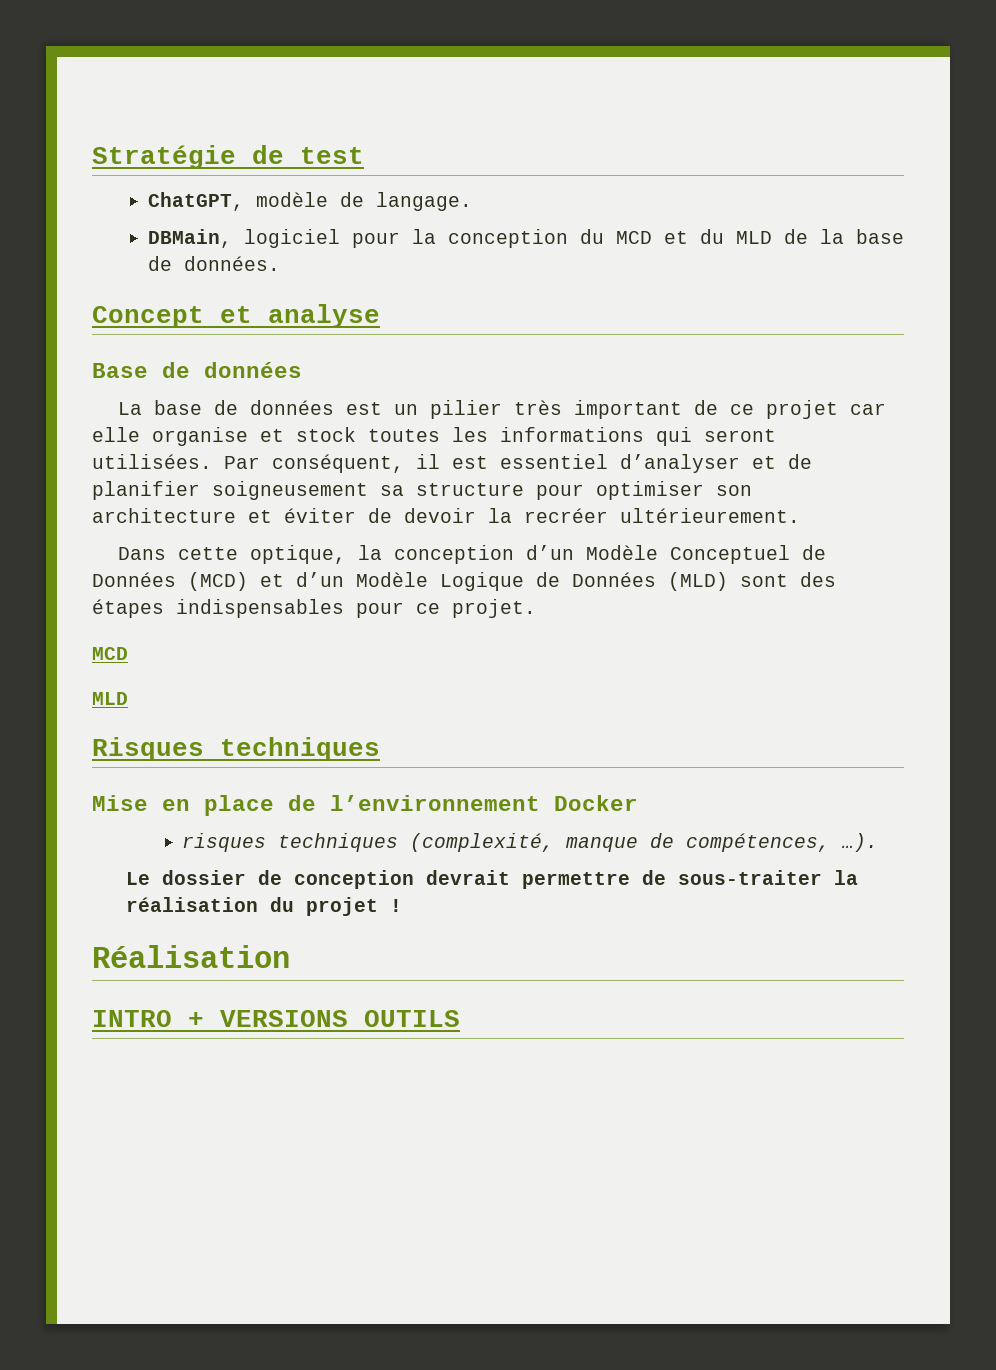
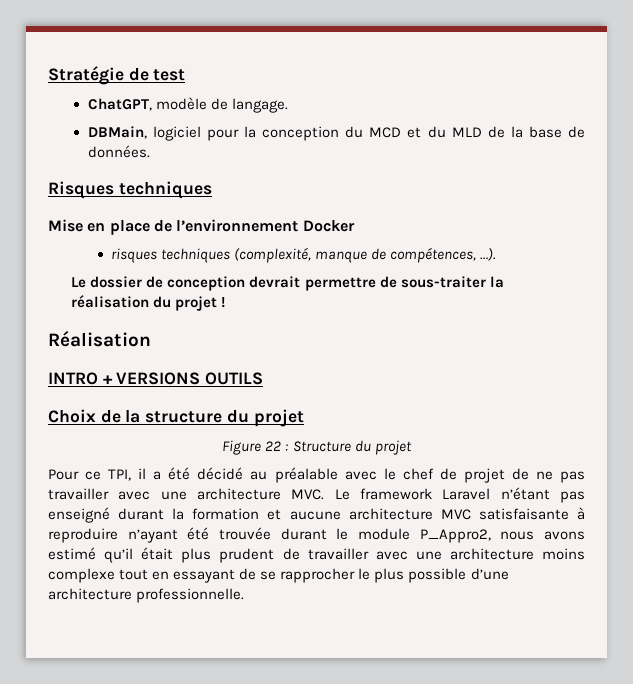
- Concept et analyse
- Base de données
- La base de données est un pilier très important de ce projet car elle organise et stock toutes les informations qui seront utilisées. Par conséquent, il est essentiel d’analyser et de planifier soigneusement sa structure pour optimiser son architecture et éviter de devoir la recréer ultérieurement.
- Dans cette optique, la conception d’un Modèle Conceptuel de Données (MCD) et d’un Modèle Logique de Données (MLD) sont des étapes indispensables pour ce projet.
- MCD
- MLD
+ Choix de la structure du projet
+ Figure 22 : Structure du projet
+ Pour ce TPI, il a été décidé au préalable avec le chef de projet de ne pas travailler avec une architecture MVC. Le framework Laravel n’étant pas enseigné durant la formation et aucune architecture MVC satisfaisante à reproduire n’ayant été trouvée durant le module P_Appro2, nous avons estimé qu’il était plus prudent de travailler avec une architecture moins complexe tout en essayant de se rapprocher le plus possible d’une architecture professionnelle.

